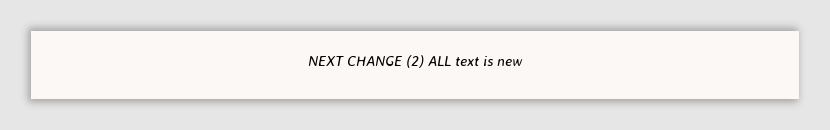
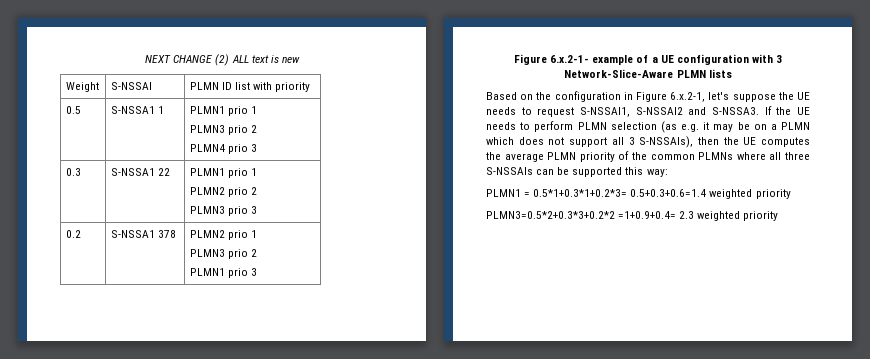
+ Weight | S-NSSAI | PLMN ID list with priority
+ 0.5 | S-NSSA1 1 | PLMN1 prio 1
+ PLMN3 prio 2
+ PLMN4 prio 3
+ 0.3 | S-NSSA1 22 | PLMN1 prio 1
+ PLMN2 prio 2
+ PLMN3 prio 3
+ 0.2 | S-NSSA1 378 | PLMN2 prio 1
+ PLMN3 prio 2
+ PLMN1 prio 3
+ Figure 6.x.2-1- example of a UE configuration with 3 Network-Slice-Aware PLMN lists
+ Based on the configuration in Figure 6.x.2-1, let's suppose the UE needs to request S-NSSAI1, S-NSSAI2 and S-NSSA3. If the UE needs to perform PLMN selection (as e.g. it may be on a PLMN which does not support all 3 S-NSSAIs), then the UE computes the average PLMN priority of the common PLMNs where all three S-NSSAIs can be supported this way:
+ PLMN1 = 0.5*1+0.3*1+0.2*3= 0.5+0.3+0.6=1.4 weighted priority
+ PLMN3=0.5*2+0.3*3+0.2*2 =1+0.9+0.4= 2.3 weighted priority

